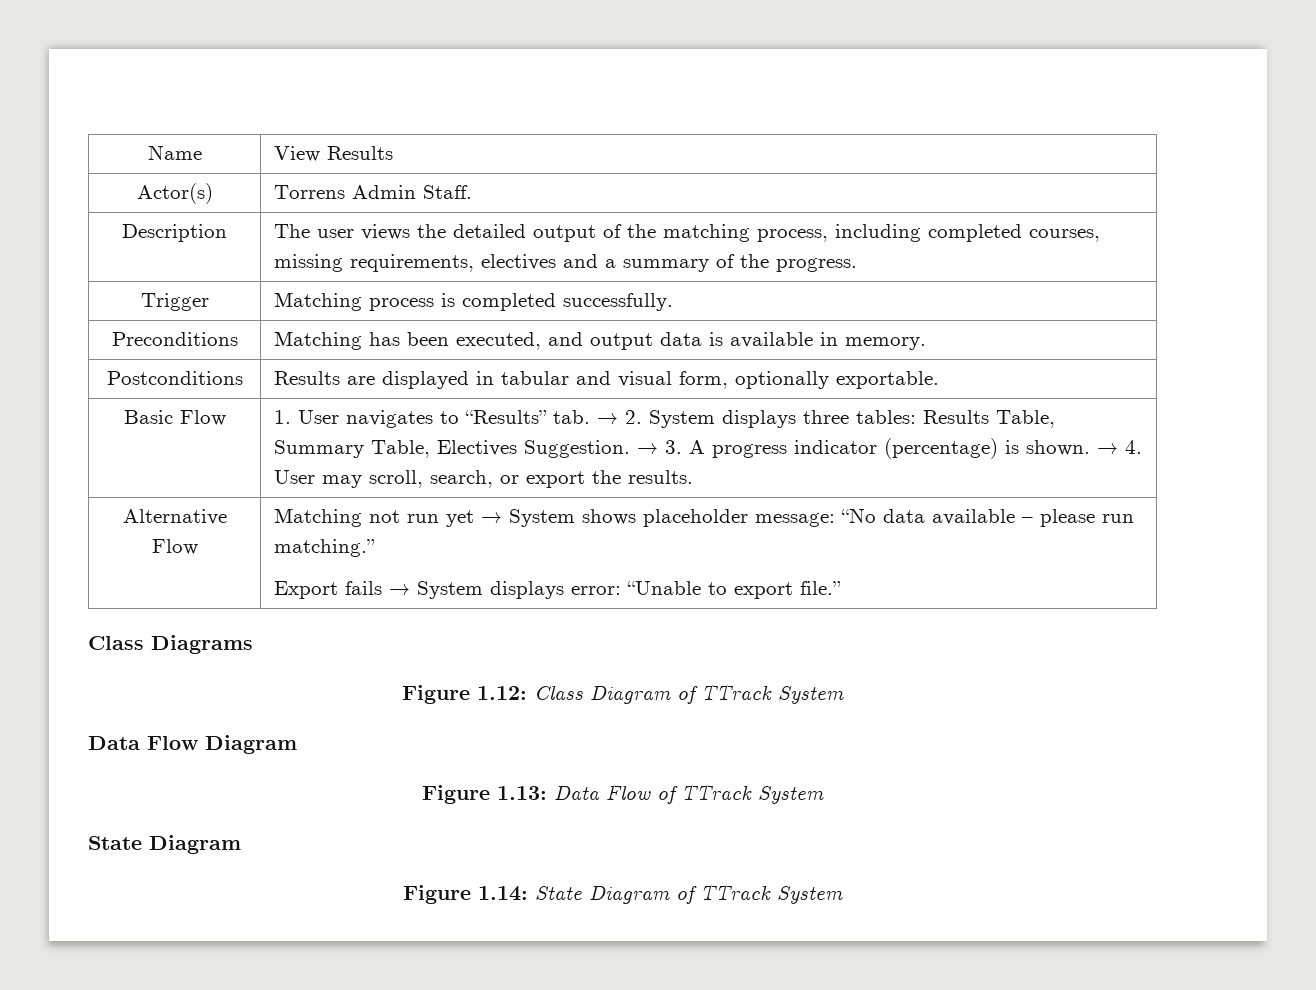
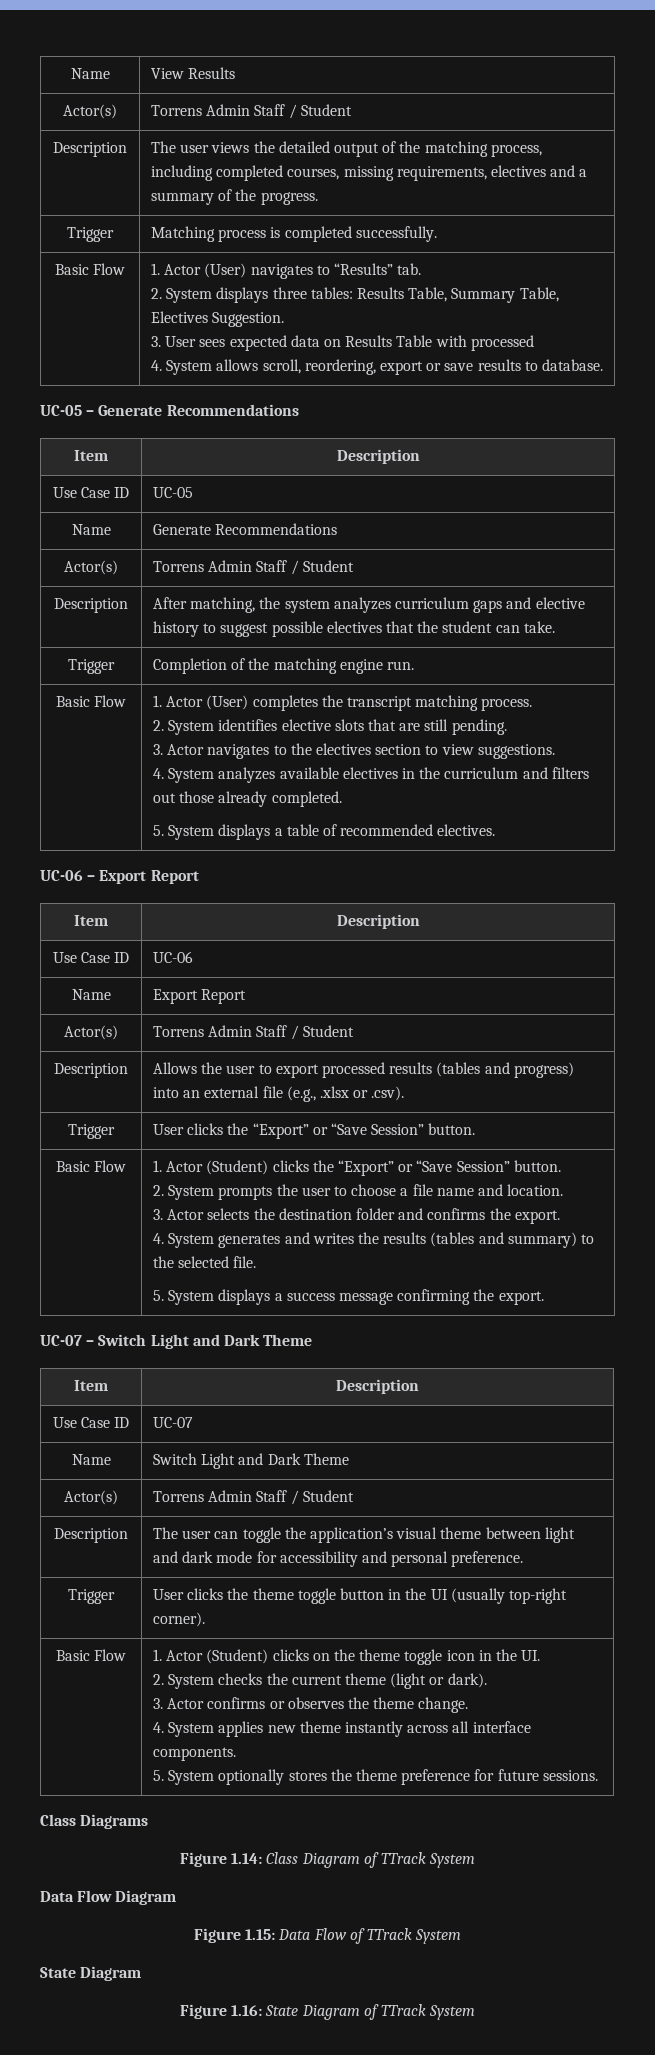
  Name | View Results
- Actor(s) | Torrens Admin Staff.
+ Actor(s) | Torrens Admin Staff / Student
- Preconditions | Matching has been executed, and output data is available in memory.
- Postconditions | Results are displayed in tabular and visual form, optionally exportable.
- Basic Flow | 1. User navigates to “Results” tab. → 2. System displays three tables: Results Table, Summary Table, Electives Suggestion. → 3. A progress indicator (percentage) is shown. → 4. User may scroll, search, or export the results.
- Alternative Flow | Matching not run yet → System shows placeholder message: “No data available – please run matching.”
- Export fails → System displays error: “Unable to export file.”
+ Basic Flow | 1. Actor (User) navigates to “Results” tab.
+ 2. System displays three tables: Results Table, Summary Table, Electives Suggestion.
+ 3. User sees expected data on Results Table with processed
+ 4. System allows scroll, reordering, export or save results to database.
+ UC-05 – Generate Recommendations
+ Item | Description
+ Use Case ID | UC-05
+ Name | Generate Recommendations
+ Actor(s) | Torrens Admin Staff / Student
+ Description | After matching, the system analyzes curriculum gaps and elective history to suggest possible electives that the student can take.
+ Trigger | Completion of the matching engine run.
+ Basic Flow | 1. Actor (User) completes the transcript matching process.
+ 2. System identifies elective slots that are still pending.
+ 3. Actor navigates to the electives section to view suggestions.
+ 4. System analyzes available electives in the curriculum and filters out those already completed.
+ 5. System displays a table of recommended electives.
+ UC-06 – Export Report
+ Item | Description
+ Use Case ID | UC-06
+ Name | Export Report
+ Actor(s) | Torrens Admin Staff / Student
+ Description | Allows the user to export processed results (tables and progress) into an external file (e.g., .xlsx or .csv).
+ Trigger | User clicks the “Export” or “Save Session” button.
+ Basic Flow | 1. Actor (Student) clicks the “Export” or “Save Session” button.
+ 2. System prompts the user to choose a file name and location.
+ 3. Actor selects the destination folder and confirms the export.
+ 4. System generates and writes the results (tables and summary) to the selected file.
+ 5. System displays a success message confirming the export.
+ UC-07 – Switch Light and Dark Theme
+ Item | Description
+ Use Case ID | UC-07
+ Name | Switch Light and Dark Theme
+ Actor(s) | Torrens Admin Staff / Student
+ Description | The user can toggle the application’s visual theme between light and dark mode for accessibility and personal preference.
+ Trigger | User clicks the theme toggle button in the UI (usually top-right corner).
+ Basic Flow | 1. Actor (Student) clicks on the theme toggle icon in the UI.
+ 2. System checks the current theme (light or dark).
+ 3. Actor confirms or observes the theme change.
+ 4. System applies new theme instantly across all interface components.
+ 5. System optionally stores the theme preference for future sessions.
- Figure 1.12: Class Diagram of TTrack System
+ Figure 1.14: Class Diagram of TTrack System
- Figure 1.13: Data Flow of TTrack System
+ Figure 1.15: Data Flow of TTrack System
- Figure 1.14: State Diagram of TTrack System
+ Figure 1.16: State Diagram of TTrack System

